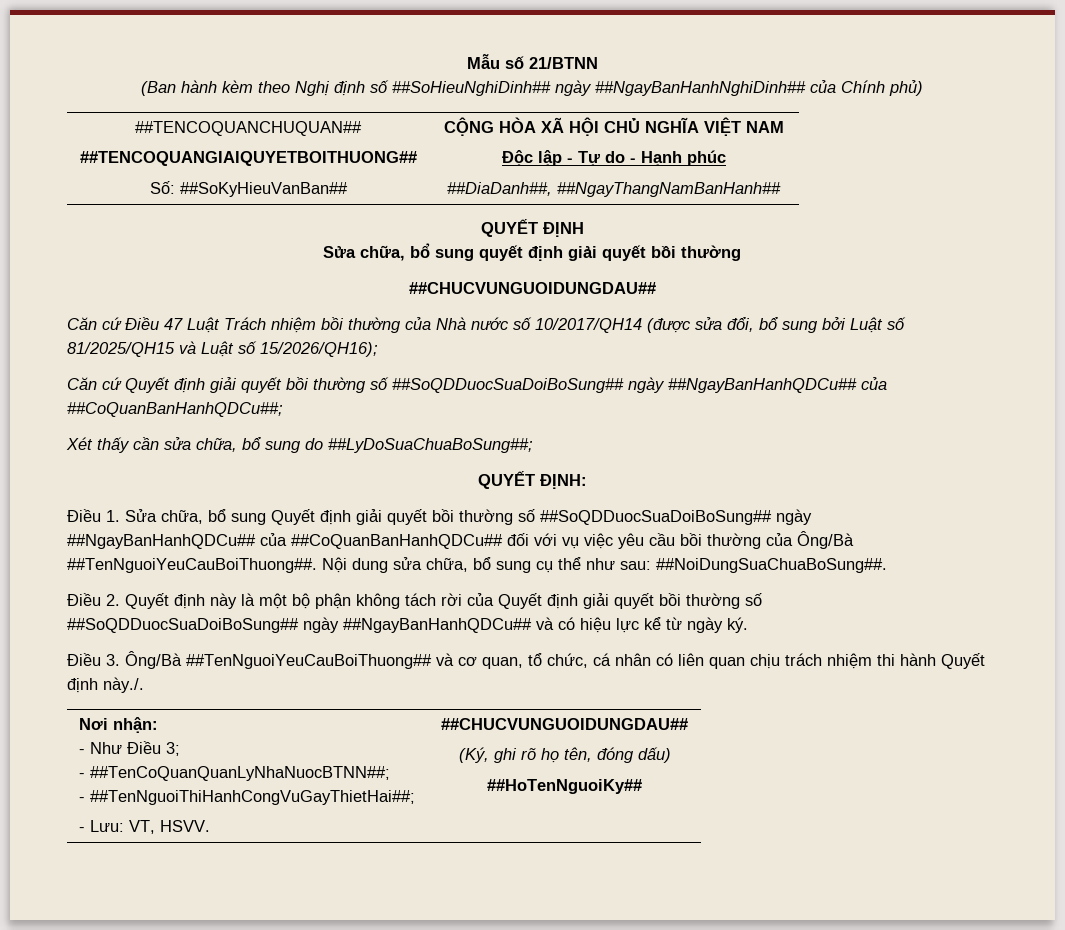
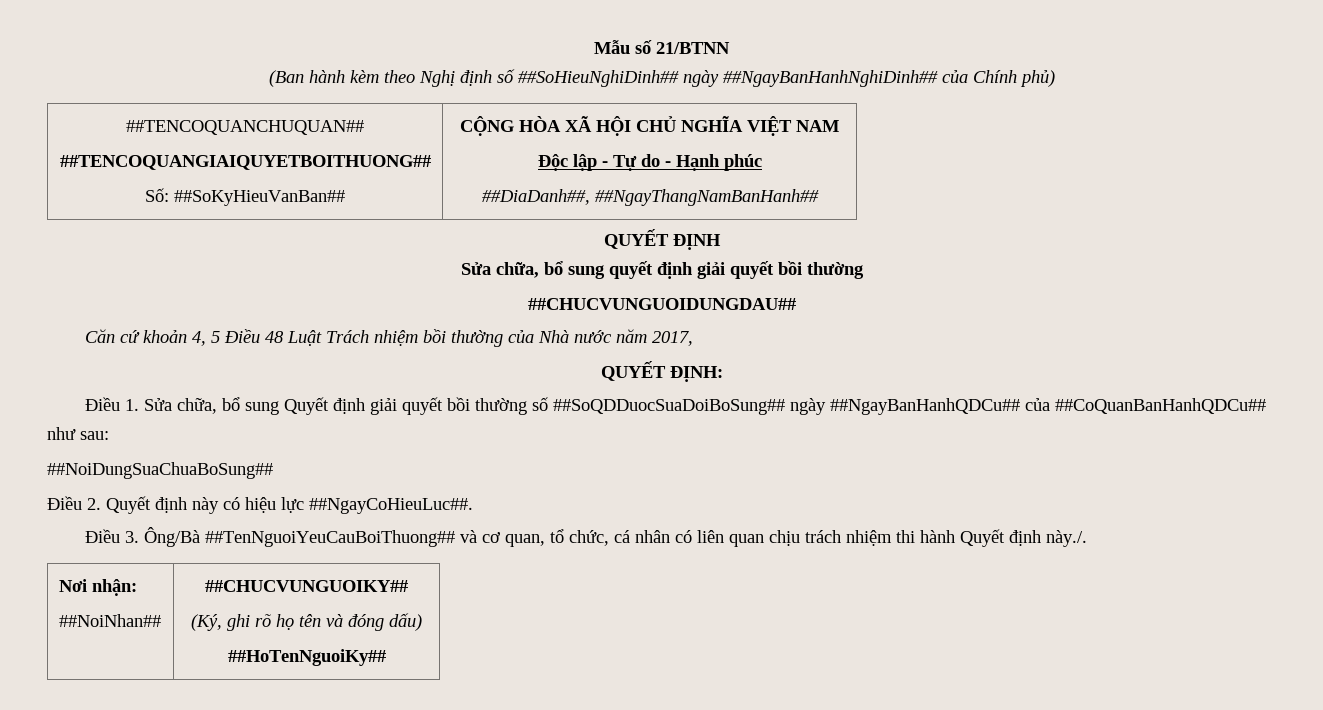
- Căn cứ Điều 47 Luật Trách nhiệm bồi thường của Nhà nước số 10/2017/QH14 (được sửa đổi, bổ sung bởi Luật số 81/2025/QH15 và Luật số 15/2026/QH16);
- Căn cứ Quyết định giải quyết bồi thường số ##SoQDDuocSuaDoiBoSung## ngày ##NgayBanHanhQDCu## của ##CoQuanBanHanhQDCu##;
- Xét thấy cần sửa chữa, bổ sung do ##LyDoSuaChuaBoSung##;
+ Căn cứ khoản 4, 5 Điều 48 Luật Trách nhiệm bồi thường của Nhà nước năm 2017,
- Điều 1. Sửa chữa, bổ sung Quyết định giải quyết bồi thường số ##SoQDDuocSuaDoiBoSung## ngày ##NgayBanHanhQDCu## của ##CoQuanBanHanhQDCu## đối với vụ việc yêu cầu bồi thường của Ông/Bà ##TenNguoiYeuCauBoiThuong##. Nội dung sửa chữa, bổ sung cụ thể như sau: ##NoiDungSuaChuaBoSung##.
+ Điều 1. Sửa chữa, bổ sung Quyết định giải quyết bồi thường số ##SoQDDuocSuaDoiBoSung## ngày ##NgayBanHanhQDCu## của ##CoQuanBanHanhQDCu## như sau:
+ ##NoiDungSuaChuaBoSung##
- Điều 2. Quyết định này là một bộ phận không tách rời của Quyết định giải quyết bồi thường số ##SoQDDuocSuaDoiBoSung## ngày ##NgayBanHanhQDCu## và có hiệu lực kể từ ngày ký.
+ Điều 2. Quyết định này có hiệu lực ##NgayCoHieuLuc##.
  Nơi nhận:
- - Như Điều 3;
- - ##TenCoQuanQuanLyNhaNuocBTNN##;
- - ##TenNguoiThiHanhCongVuGayThietHai##;
- - Lưu: VT, HSVV. | ##CHUCVUNGUOIDUNGDAU##
- (Ký, ghi rõ họ tên, đóng dấu)
+ ##NoiNhan## | ##CHUCVUNGUOIKY##
+ (Ký, ghi rõ họ tên và đóng dấu)

